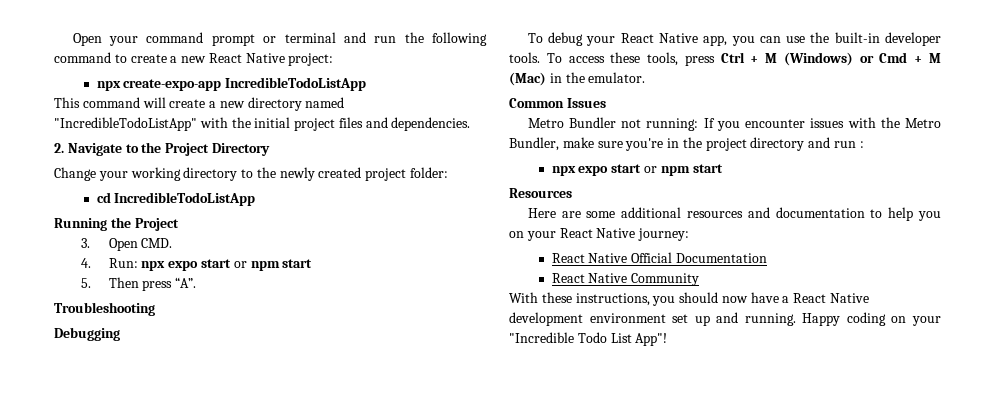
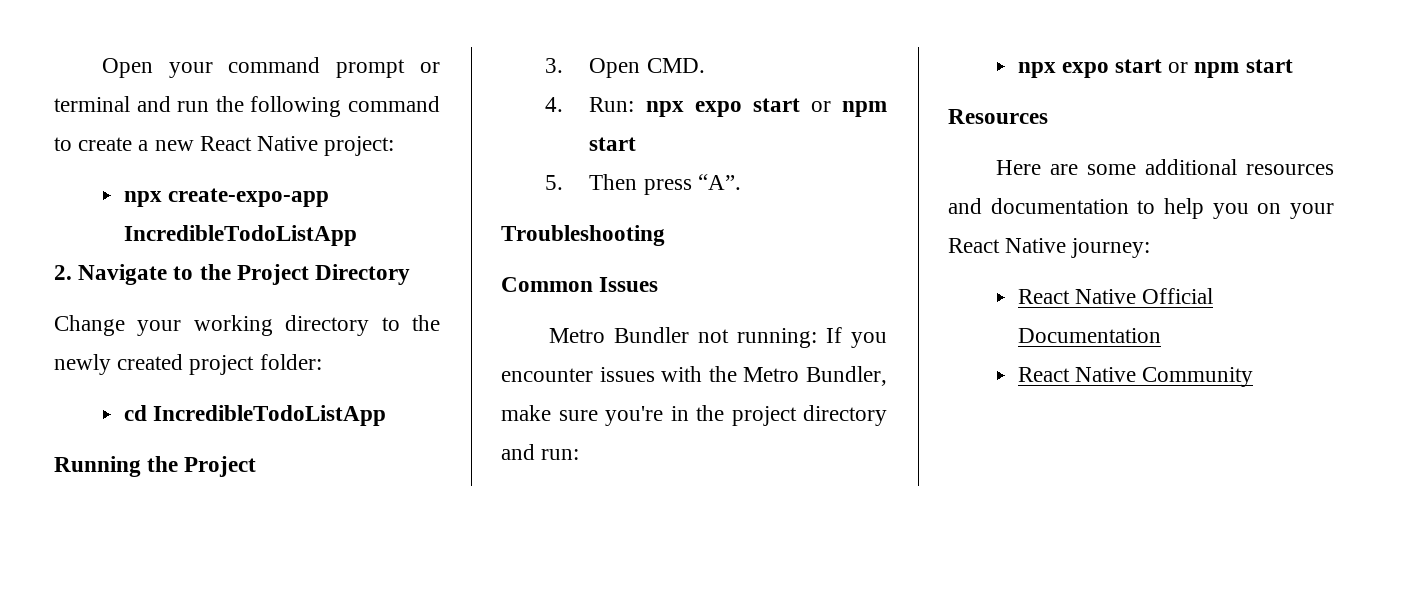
- This command will create a new directory named "IncredibleTodoListApp" with the initial project files and dependencies.
- Debugging
- To debug your React Native app, you can use the built-in developer tools. To access these tools, press Ctrl + M (Windows) or Cmd + M (Mac) in the emulator.
- Metro Bundler not running: If you encounter issues with the Metro Bundler, make sure you're in the project directory and run :
+ Metro Bundler not running: If you encounter issues with the Metro Bundler, make sure you're in the project directory and run:
- With these instructions, you should now have a React Native development environment set up and running. Happy coding on your "Incredible Todo List App"!

